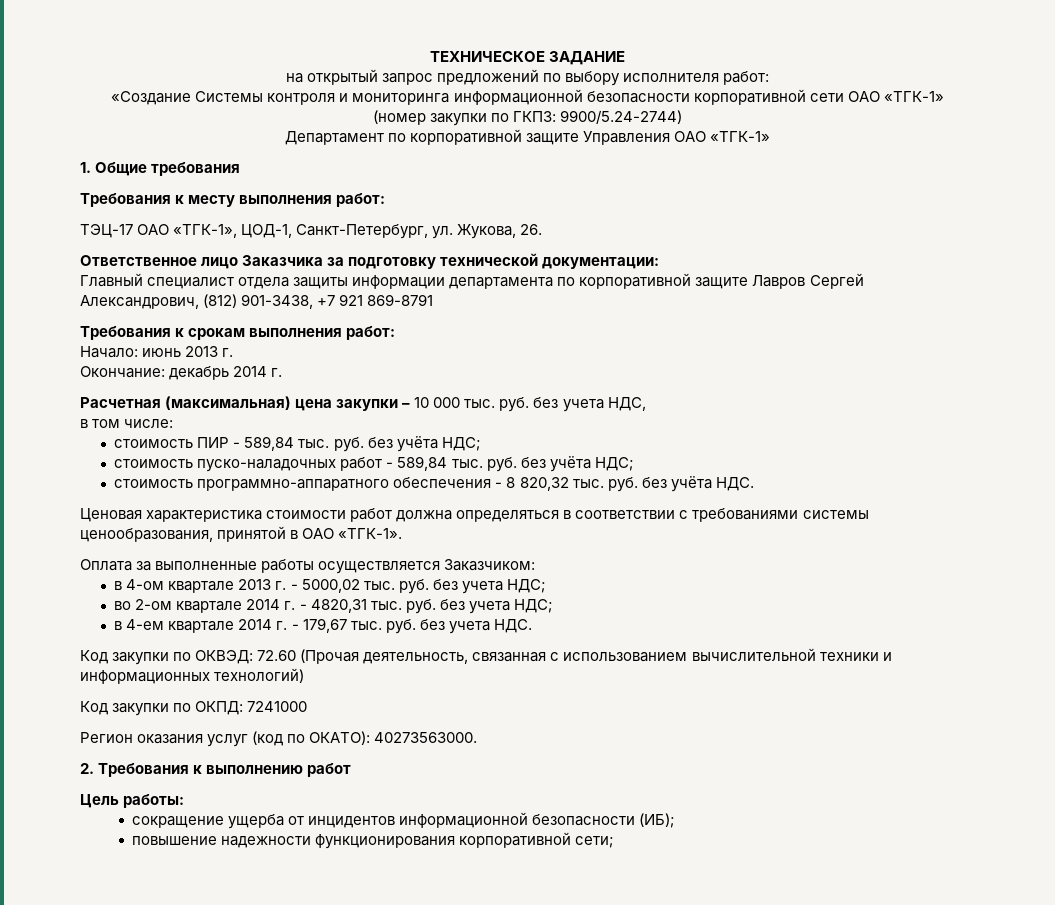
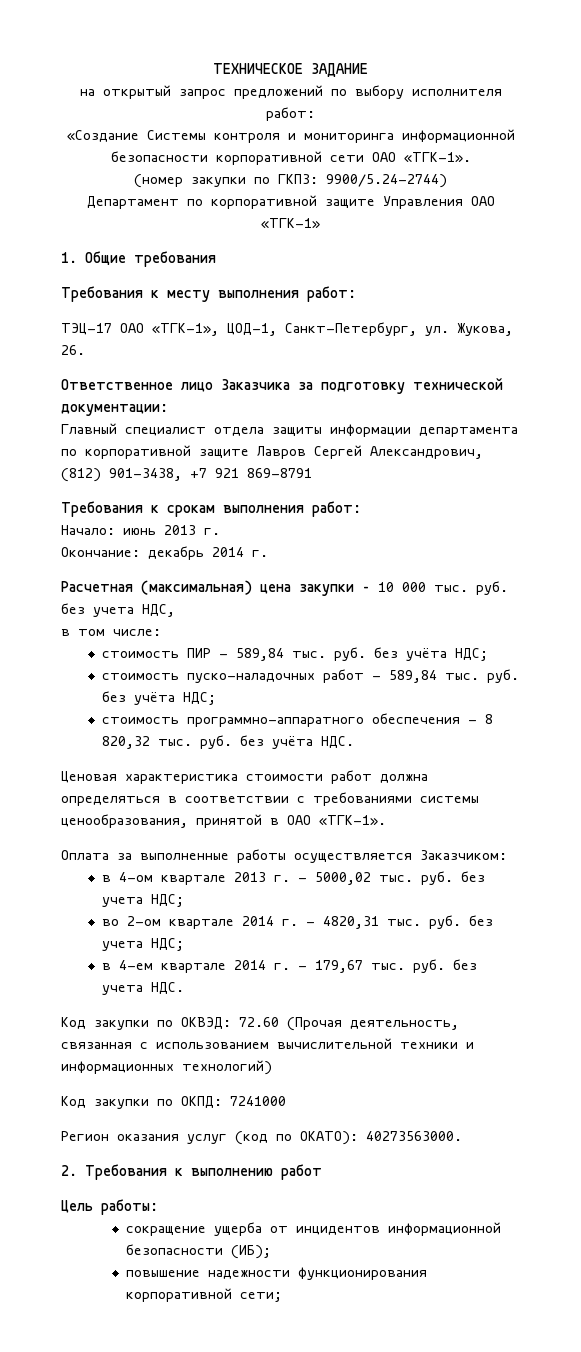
- «Создание Системы контроля и мониторинга информационной безопасности корпоративной сети ОАО «ТГК-1»
+ «Создание Системы контроля и мониторинга информационной безопасности корпоративной сети ОАО «ТГК-1».

